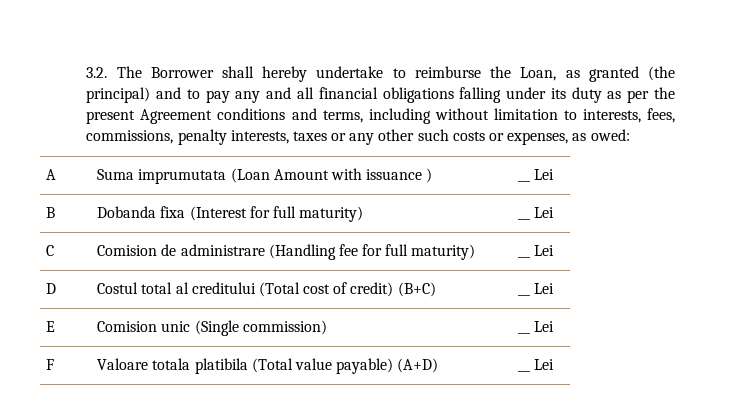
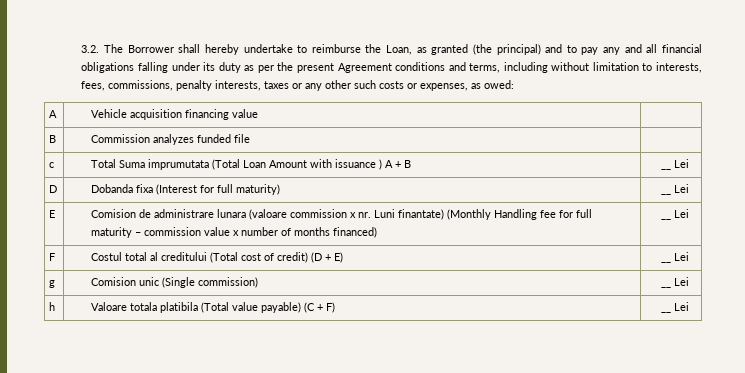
- A | Suma imprumutata (Loan Amount with issuance ) | __ Lei
- B | Dobanda fixa (Interest for full maturity) | __ Lei
+ A | Vehicle acquisition financing value |
+ B | Commission analyzes funded file |
+ c | Total Suma imprumutata (Total Loan Amount with issuance ) A + B | __ Lei
+ D | Dobanda fixa (Interest for full maturity) | __ Lei
- C | Comision de administrare (Handling fee for full maturity) | __ Lei
- D | Costul total al creditului (Total cost of credit) (B+C) | __ Lei
- E | Comision unic (Single commission) | __ Lei
+ E | Comision de administrare lunara (valoare commission x nr. Luni finantate) (Monthly Handling fee for full maturity – commission value x number of months financed) | __ Lei
+ F | Costul total al creditului (Total cost of credit) (D + E) | __ Lei
+ g | Comision unic (Single commission) | __ Lei
- F | Valoare totala platibila (Total value payable) (A+D) | __ Lei
+ h | Valoare totala platibila (Total value payable) (C + F) | __ Lei

